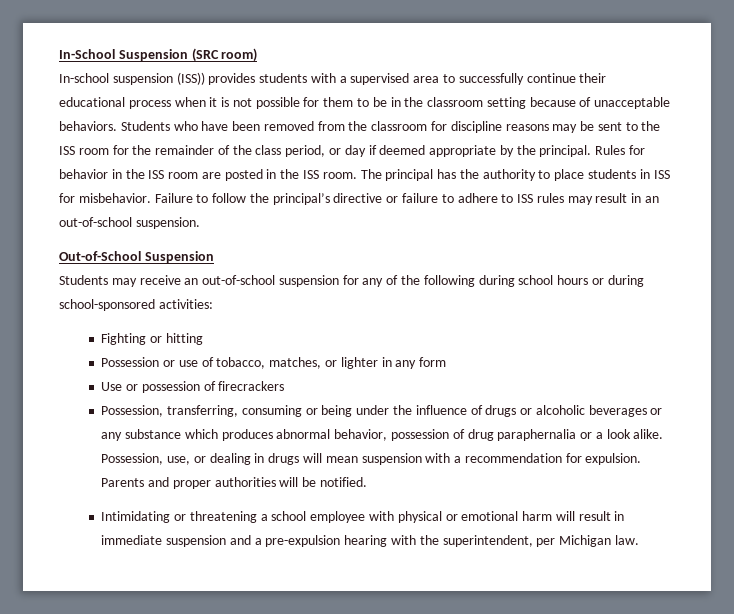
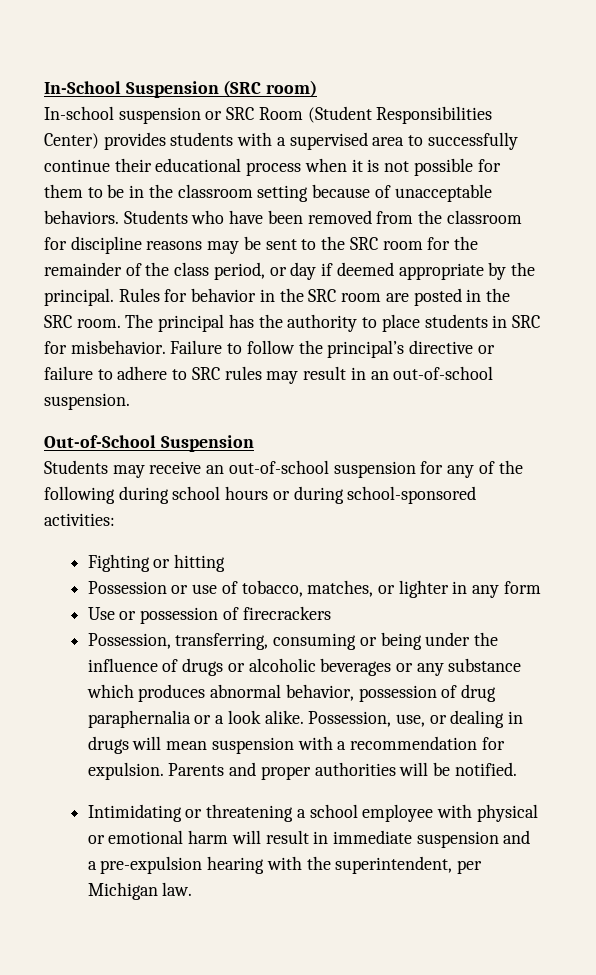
- In-school suspension (ISS)) provides students with a supervised area to successfully continue their educational process when it is not possible for them to be in the classroom setting because of unacceptable behaviors.
+ In-school suspension or SRC Room (Student Responsibilities Center) provides students with a supervised area to successfully continue their educational process when it is not possible for them to be in the classroom setting because of unacceptable behaviors.
- Students who have been removed from the classroom for discipline reasons may be sent to the ISS room for the remainder of the class period, or day if deemed appropriate by the principal.
+ Students who have been removed from the classroom for discipline reasons may be sent to the SRC room for the remainder of the class period, or day if deemed appropriate by the principal.
- Rules for behavior in the ISS room are posted in the ISS room.
+ Rules for behavior in the SRC room are posted in the SRC room.
- The principal has the authority to place students in ISS for misbehavior.
+ The principal has the authority to place students in SRC for misbehavior.
- Failure to follow the principal’s directive or failure to adhere to ISS rules may result in an out-of-school suspension.
+ Failure to follow the principal’s directive or failure to adhere to SRC rules may result in an out-of-school suspension.

